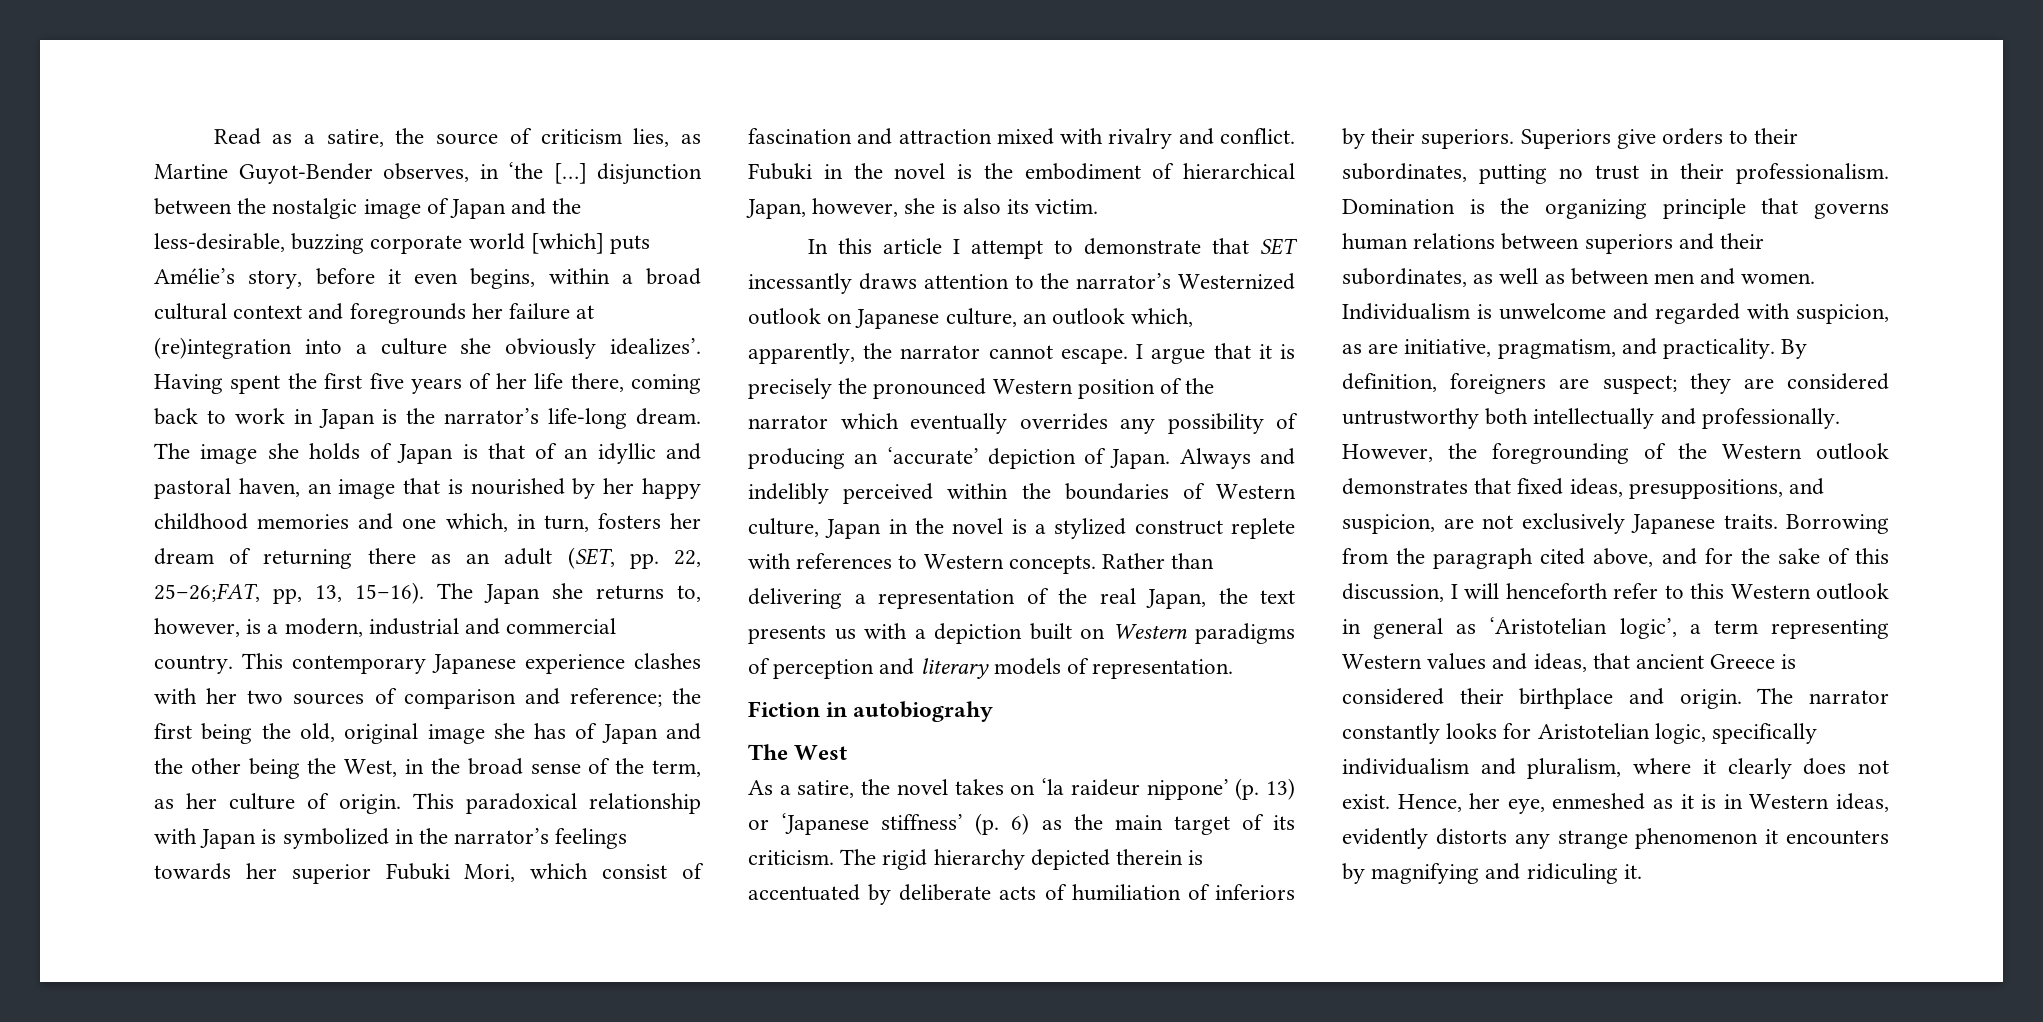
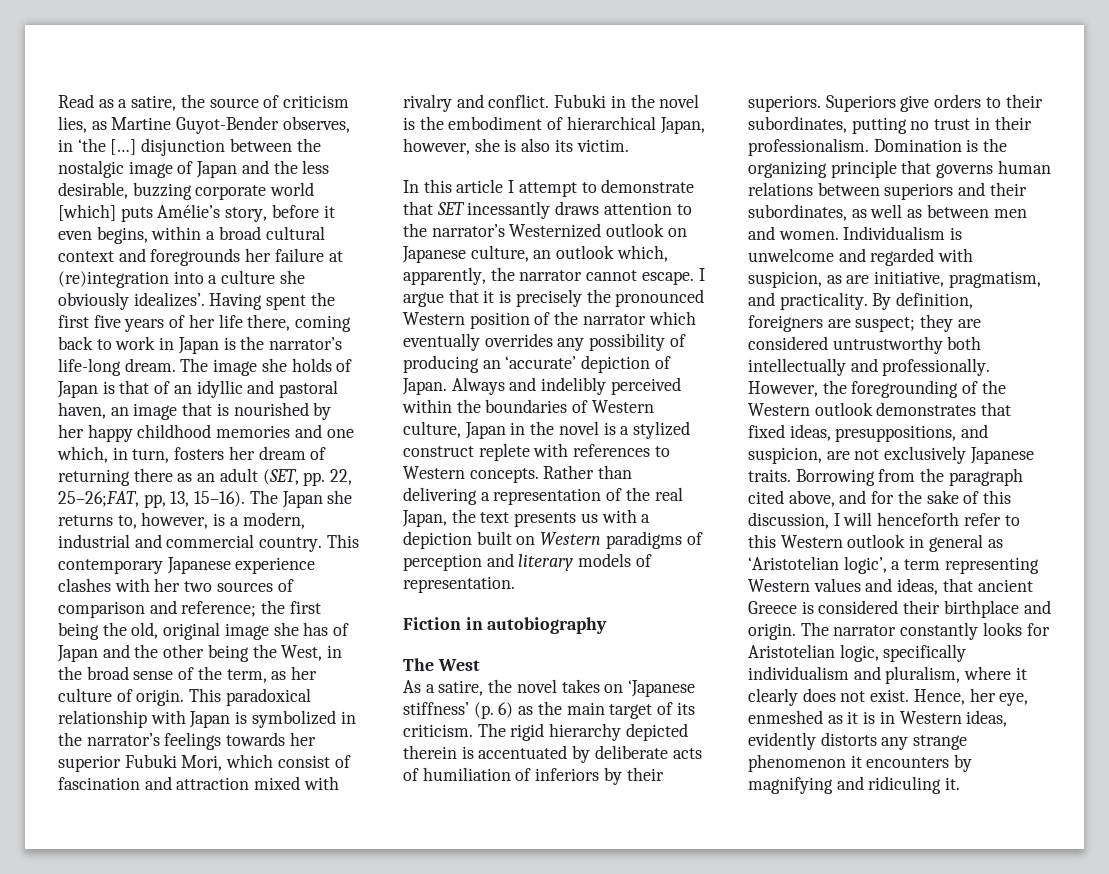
- Read as a satire, the source of criticism lies, as Martine Guyot-Bender observes, in ‘the […] disjunction between the nostalgic image of Japan and the less-desirable, buzzing corporate world [which] puts Amélie’s story, before it even begins, within a broad cultural context and foregrounds her failure at (re)integration into a culture she obviously idealizes’.
+ Read as a satire, the source of criticism lies, as Martine Guyot-Bender observes, in ‘the […] disjunction between the nostalgic image of Japan and the less desirable, buzzing corporate world [which] puts Amélie’s story, before it even begins, within a broad cultural context and foregrounds her failure at (re)integration into a culture she obviously idealizes’.
- Fiction in autobiograhy
+ Fiction in autobiography
- As a satire, the novel takes on ‘la raideur nippone’ (p. 13) or ‘Japanese stiffness’ (p. 6) as the main target of its criticism.
+ As a satire, the novel takes on ‘Japanese stiffness’ (p. 6) as the main target of its criticism.

